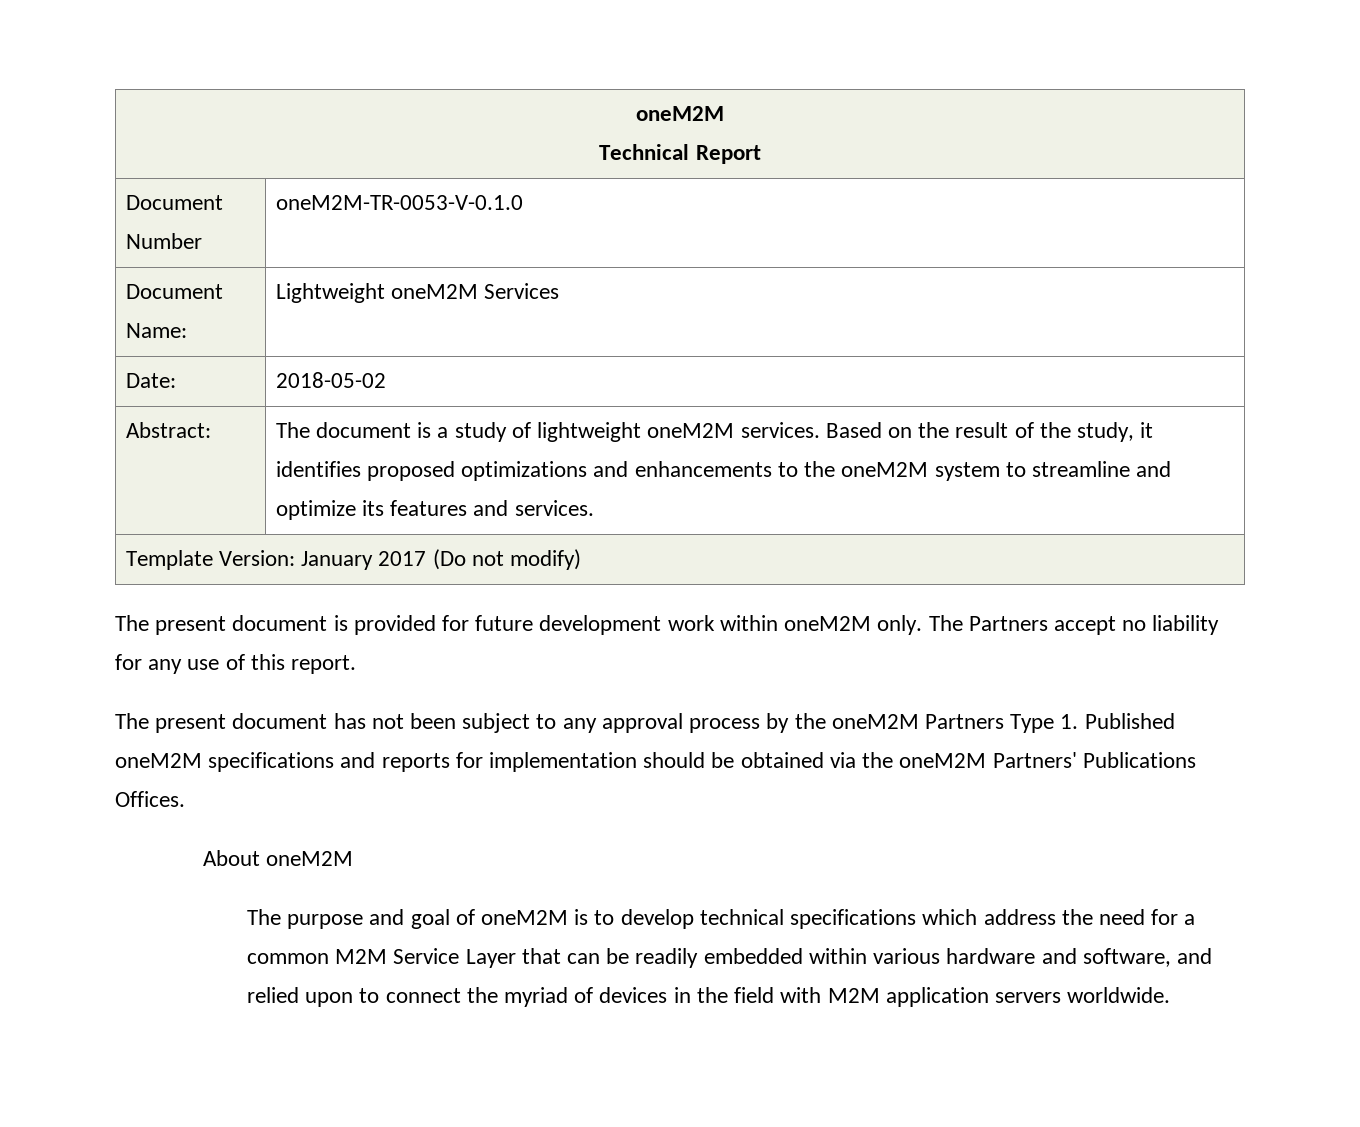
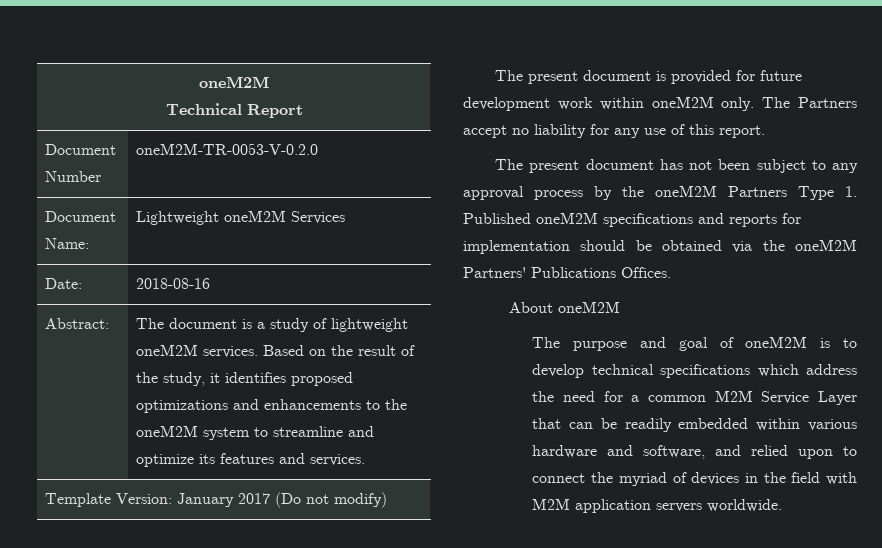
- Document Number | oneM2M-TR-0053-V-0.1.0
+ Document Number | oneM2M-TR-0053-V-0.2.0
- Date: | 2018-05-02
+ Date: | 2018-08-16

